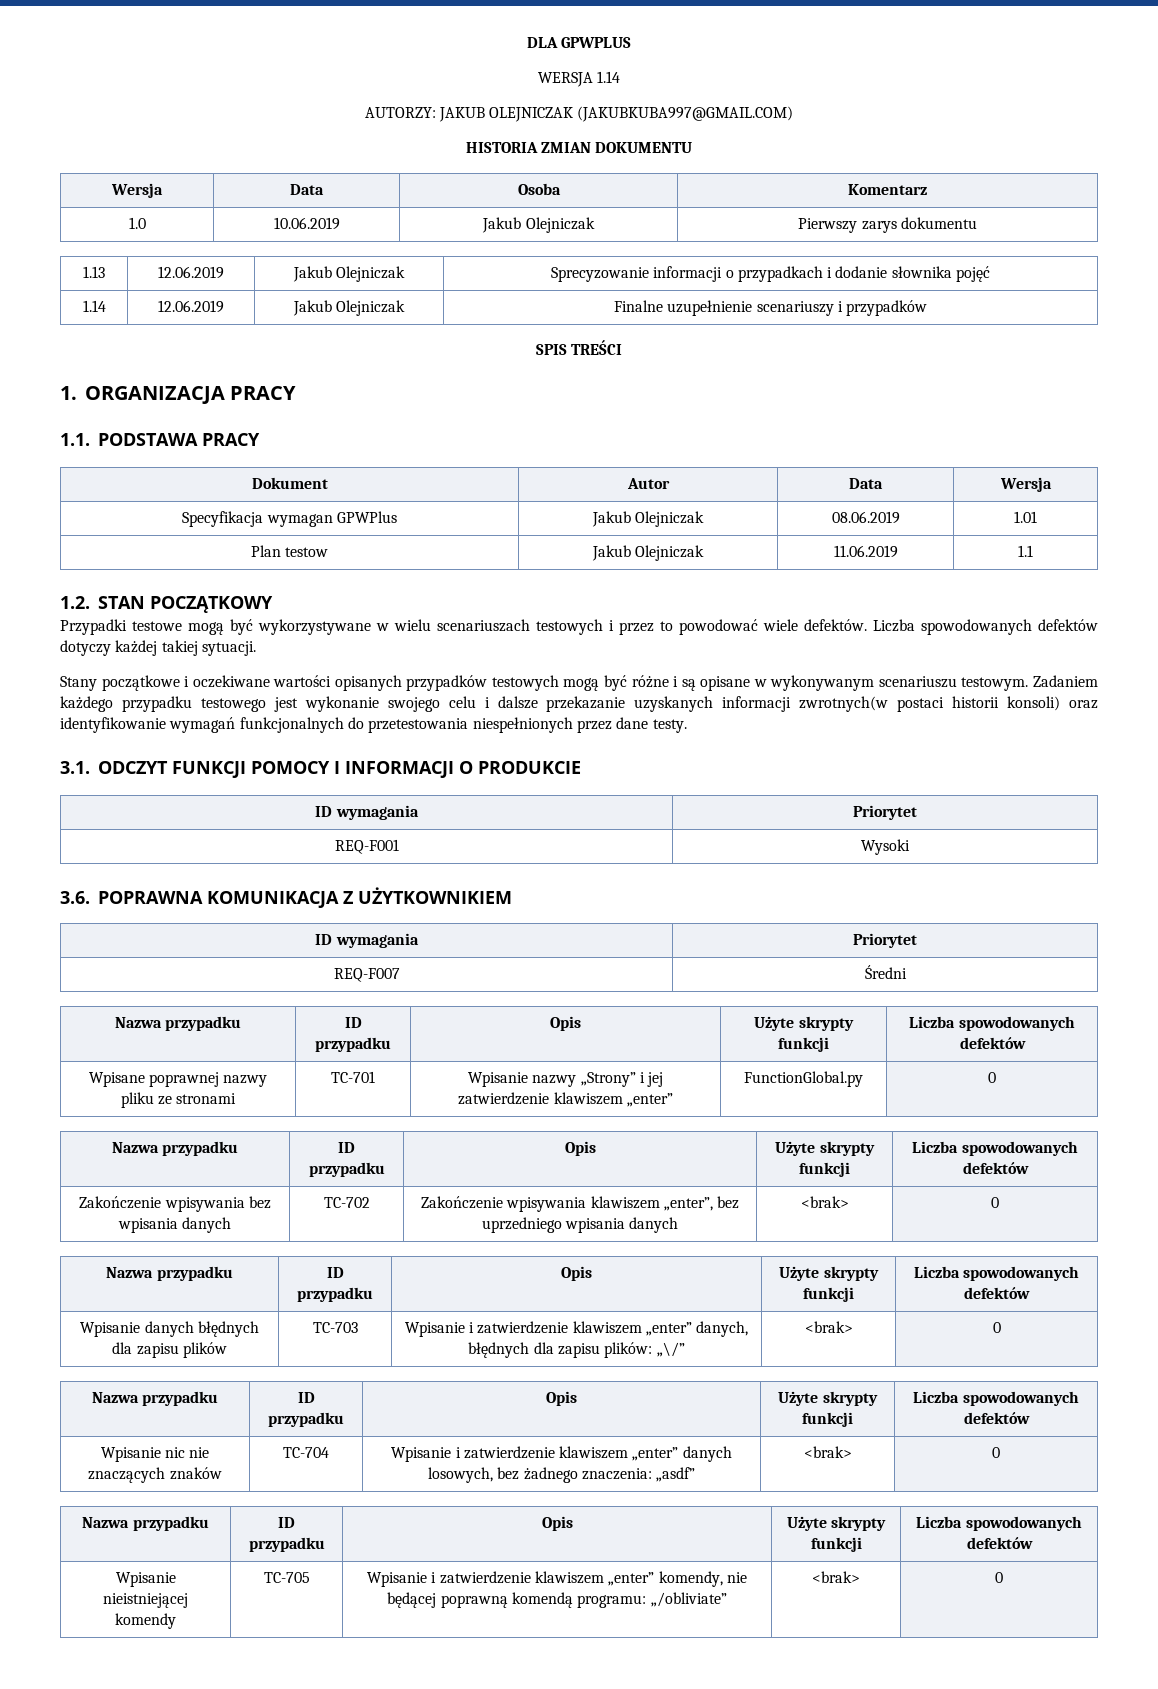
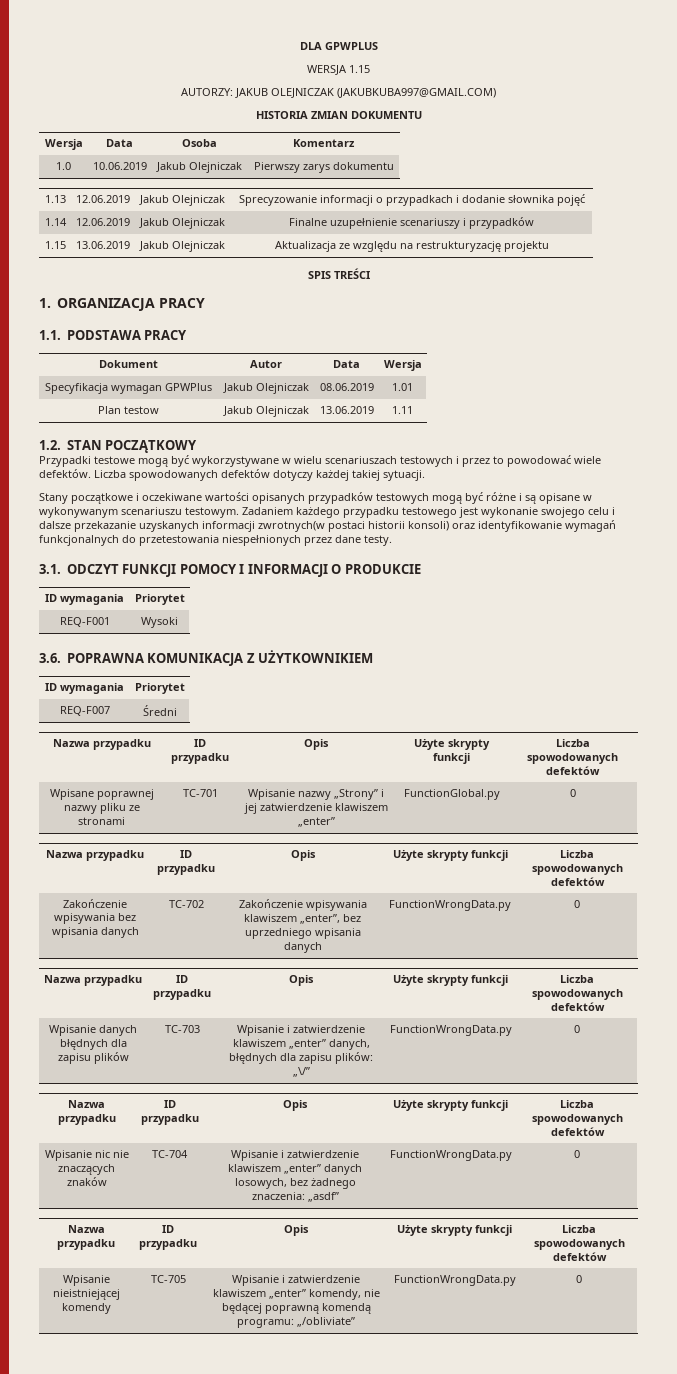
- WERSJA 1.14
+ WERSJA 1.15
+ 1.15 | 13.06.2019 | Jakub Olejniczak | Aktualizacja ze względu na restrukturyzację projektu
- Plan testow | Jakub Olejniczak | 11.06.2019 | 1.1
+ Plan testow | Jakub Olejniczak | 13.06.2019 | 1.11
- Zakończenie wpisywania bez wpisania danych | TC-702 | Zakończenie wpisywania klawiszem „enter”, bez uprzedniego wpisania danych | <brak> | 0
+ Zakończenie wpisywania bez wpisania danych | TC-702 | Zakończenie wpisywania klawiszem „enter”, bez uprzedniego wpisania danych | FunctionWrongData.py | 0
- Wpisanie danych błędnych dla zapisu plików | TC-703 | Wpisanie i zatwierdzenie klawiszem „enter” danych, błędnych dla zapisu plików: „\/” | <brak> | 0
+ Wpisanie danych błędnych dla zapisu plików | TC-703 | Wpisanie i zatwierdzenie klawiszem „enter” danych, błędnych dla zapisu plików: „\/” | FunctionWrongData.py | 0
- Wpisanie nic nie znaczących znaków | TC-704 | Wpisanie i zatwierdzenie klawiszem „enter” danych losowych, bez żadnego znaczenia: „asdf” | <brak> | 0
+ Wpisanie nic nie znaczących znaków | TC-704 | Wpisanie i zatwierdzenie klawiszem „enter” danych losowych, bez żadnego znaczenia: „asdf” | FunctionWrongData.py | 0
- Wpisanie nieistniejącej komendy | TC-705 | Wpisanie i zatwierdzenie klawiszem „enter” komendy, nie będącej poprawną komendą programu: „/obliviate” | <brak> | 0
+ Wpisanie nieistniejącej komendy | TC-705 | Wpisanie i zatwierdzenie klawiszem „enter” komendy, nie będącej poprawną komendą programu: „/obliviate” | FunctionWrongData.py | 0

